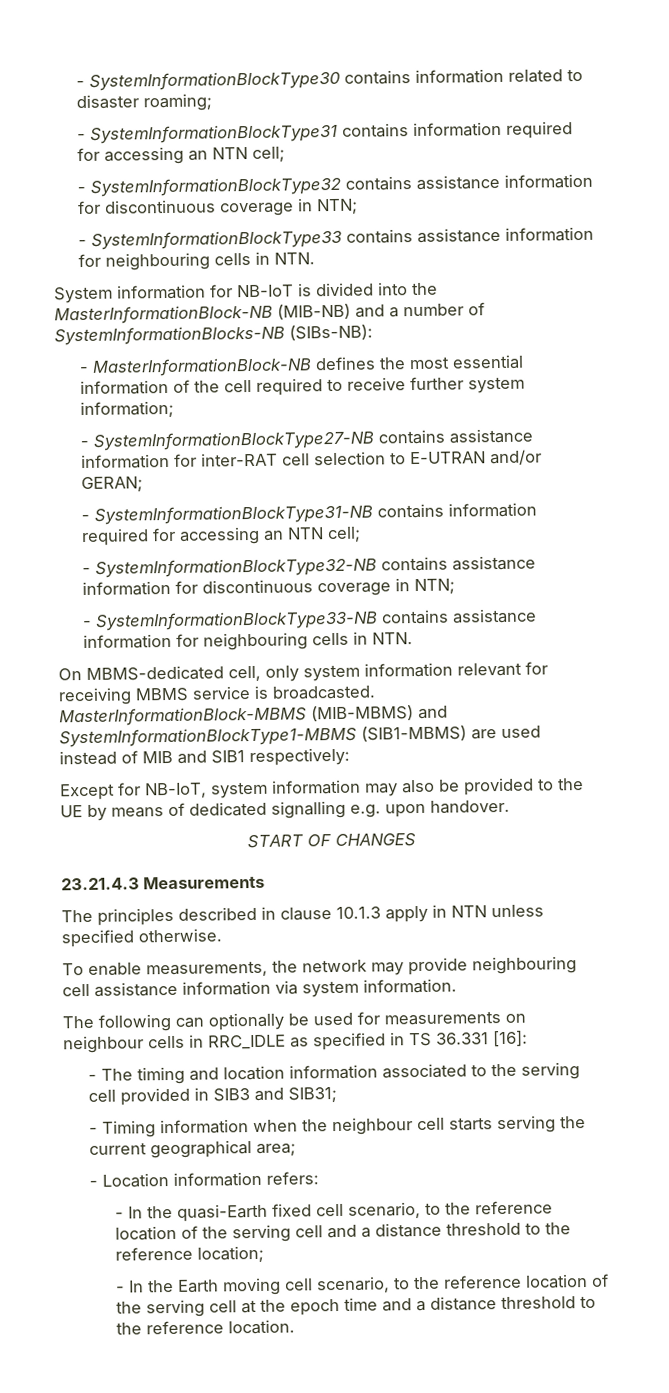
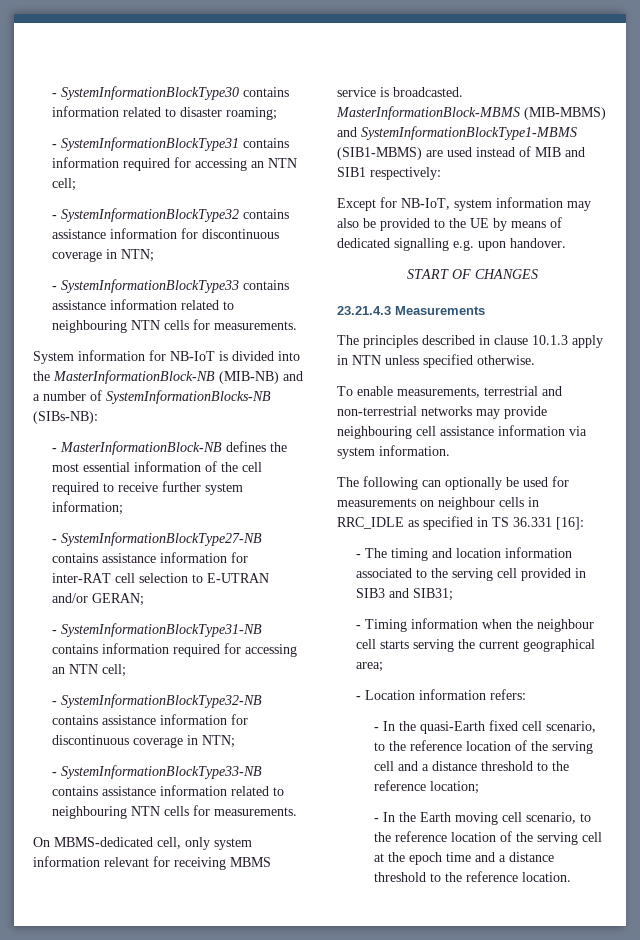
- - SystemInformationBlockType33 contains assistance information for neighbouring cells in NTN.
+ - SystemInformationBlockType33 contains assistance information related to neighbouring NTN cells for measurements.
- - SystemInformationBlockType33-NB contains assistance information for neighbouring cells in NTN.
+ - SystemInformationBlockType33-NB contains assistance information related to neighbouring NTN cells for measurements.
- To enable measurements, the network may provide neighbouring cell assistance information via system information.
+ To enable measurements, terrestrial and non-terrestrial networks may provide neighbouring cell assistance information via system information.

